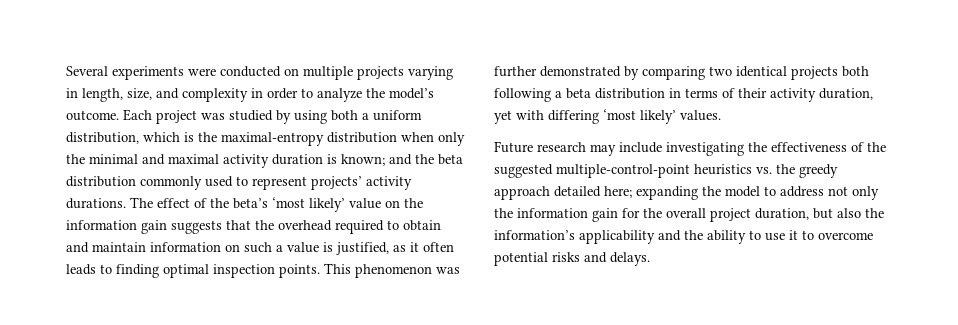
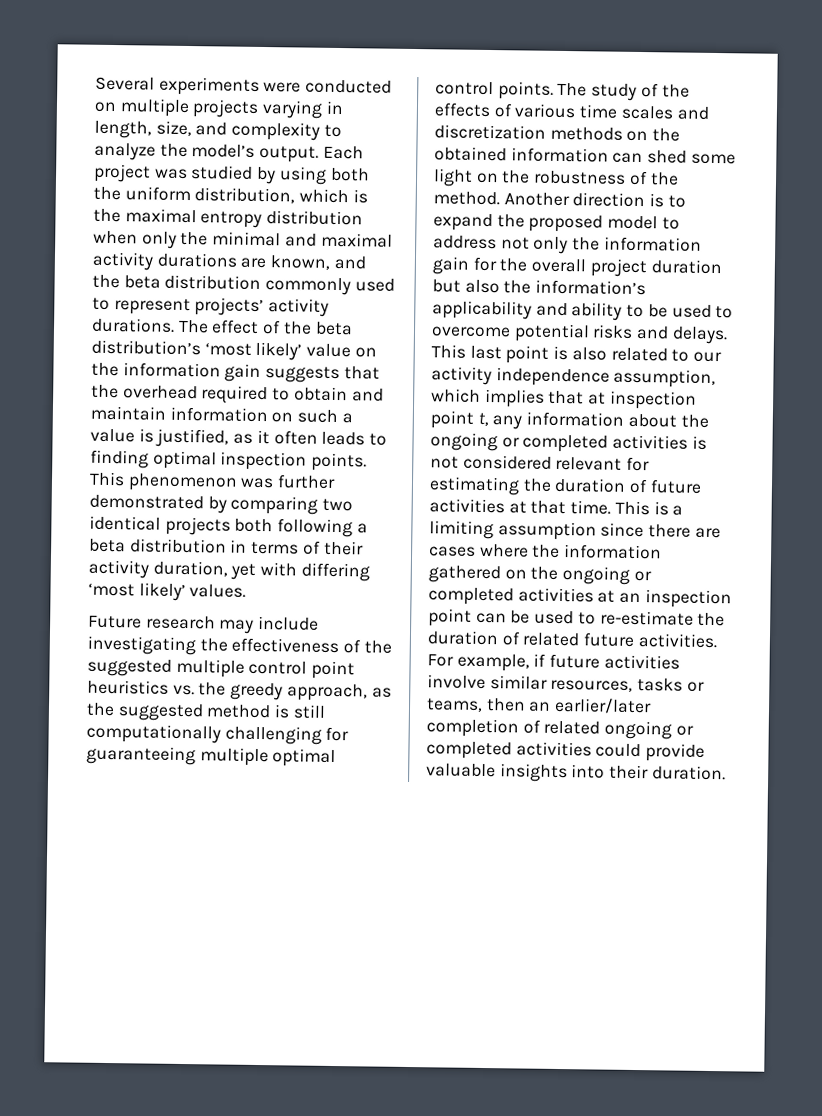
- Several experiments were conducted on multiple projects varying in length, size, and complexity in order to analyze the model’s outcome.
+ Several experiments were conducted on multiple projects varying in length, size, and complexity to analyze the model’s output.
- Each project was studied by using both a uniform distribution, which is the maximal-entropy distribution when only the minimal and maximal activity duration is known; and the beta distribution commonly used to represent projects’ activity durations.
+ Each project was studied by using both the uniform distribution, which is the maximal entropy distribution when only the minimal and maximal activity durations are known, and the beta distribution commonly used to represent projects’ activity durations.
- The effect of the beta’s ‘most likely’ value on the information gain suggests that the overhead required to obtain and maintain information on such a value is justified, as it often leads to finding optimal inspection points.
+ The effect of the beta distribution’s ‘most likely’ value on the information gain suggests that the overhead required to obtain and maintain information on such a value is justified, as it often leads to finding optimal inspection points.
- Future research may include investigating the effectiveness of the suggested multiple-control-point heuristics vs. the greedy approach detailed here; expanding the model to address not only the information gain for the overall project duration, but also the information’s applicability and the ability to use it to overcome potential risks and delays.
+ Future research may include investigating the effectiveness of the suggested multiple control point heuristics vs. the greedy approach, as the suggested method is still computationally challenging for guaranteeing multiple optimal control points. The study of the effects of various time scales and discretization methods on the obtained information can shed some light on the robustness of the method. Another direction is to expand the proposed model to address not only the information gain for the overall project duration but also the information’s applicability and ability to be used to overcome potential risks and delays.
+ This last point is also related to our activity independence assumption, which implies that at inspection point t, any information about the ongoing or completed activities is not considered relevant for estimating the duration of future activities at that time. This is a limiting assumption since there are cases where the information gathered on the ongoing or completed activities at an inspection point can be used to re-estimate the duration of related future activities. For example, if future activities involve similar resources, tasks or teams, then an earlier/later completion of related ongoing or completed activities could provide valuable insights into their duration.

